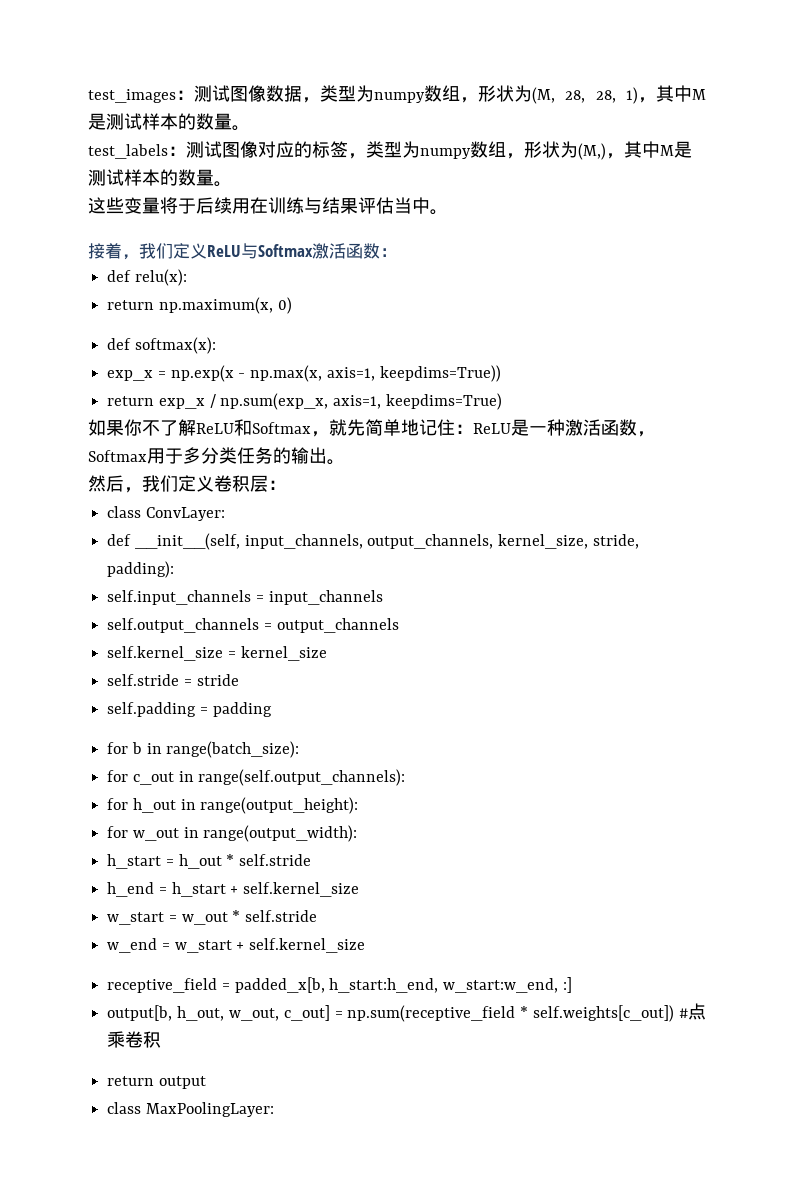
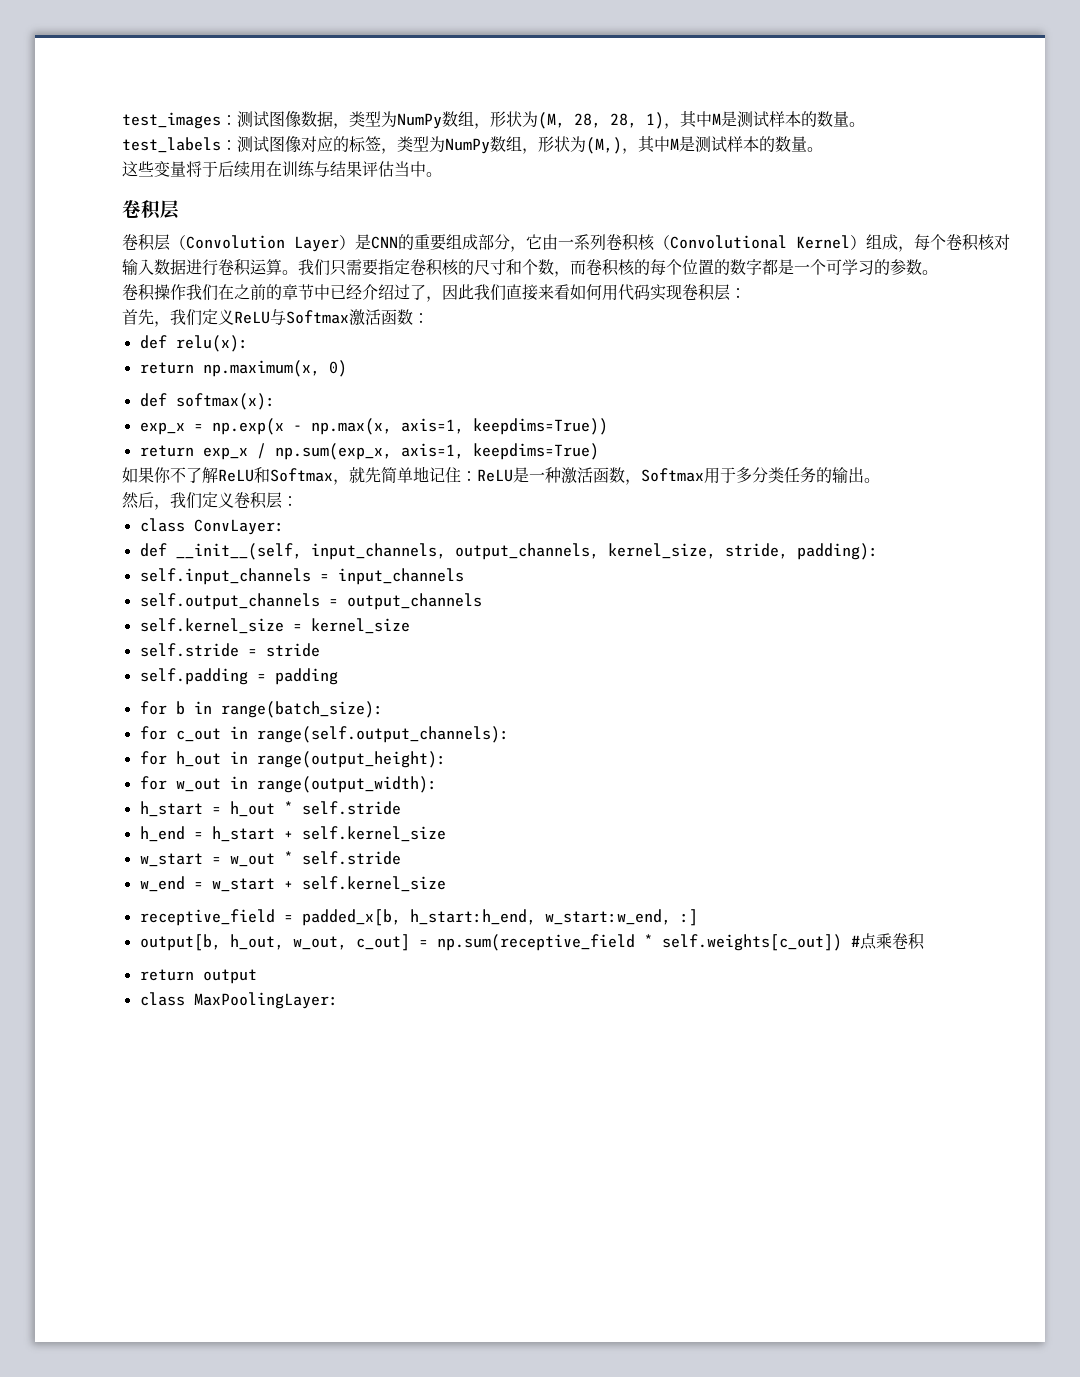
- test_images：测试图像数据，类型为numpy数组，形状为(M, 28, 28, 1)，其中M是测试样本的数量。
+ test_images：测试图像数据，类型为NumPy数组，形状为(M, 28, 28, 1)，其中M是测试样本的数量。
- test_labels：测试图像对应的标签，类型为numpy数组，形状为(M,)，其中M是测试样本的数量。
+ test_labels：测试图像对应的标签，类型为NumPy数组，形状为(M,)，其中M是测试样本的数量。
  这些变量将于后续用在训练与结果评估当中。
- 接着，我们定义ReLU与Softmax激活函数：
+ 卷积层
+ 卷积层（Convolution Layer）是CNN的重要组成部分，它由一系列卷积核（Convolutional Kernel）组成，每个卷积核对输入数据进行卷积运算。我们只需要指定卷积核的尺寸和个数，而卷积核的每个位置的数字都是一个可学习的参数。
+ 卷积操作我们在之前的章节中已经介绍过了，因此我们直接来看如何用代码实现卷积层：
+ 首先，我们定义ReLU与Softmax激活函数：

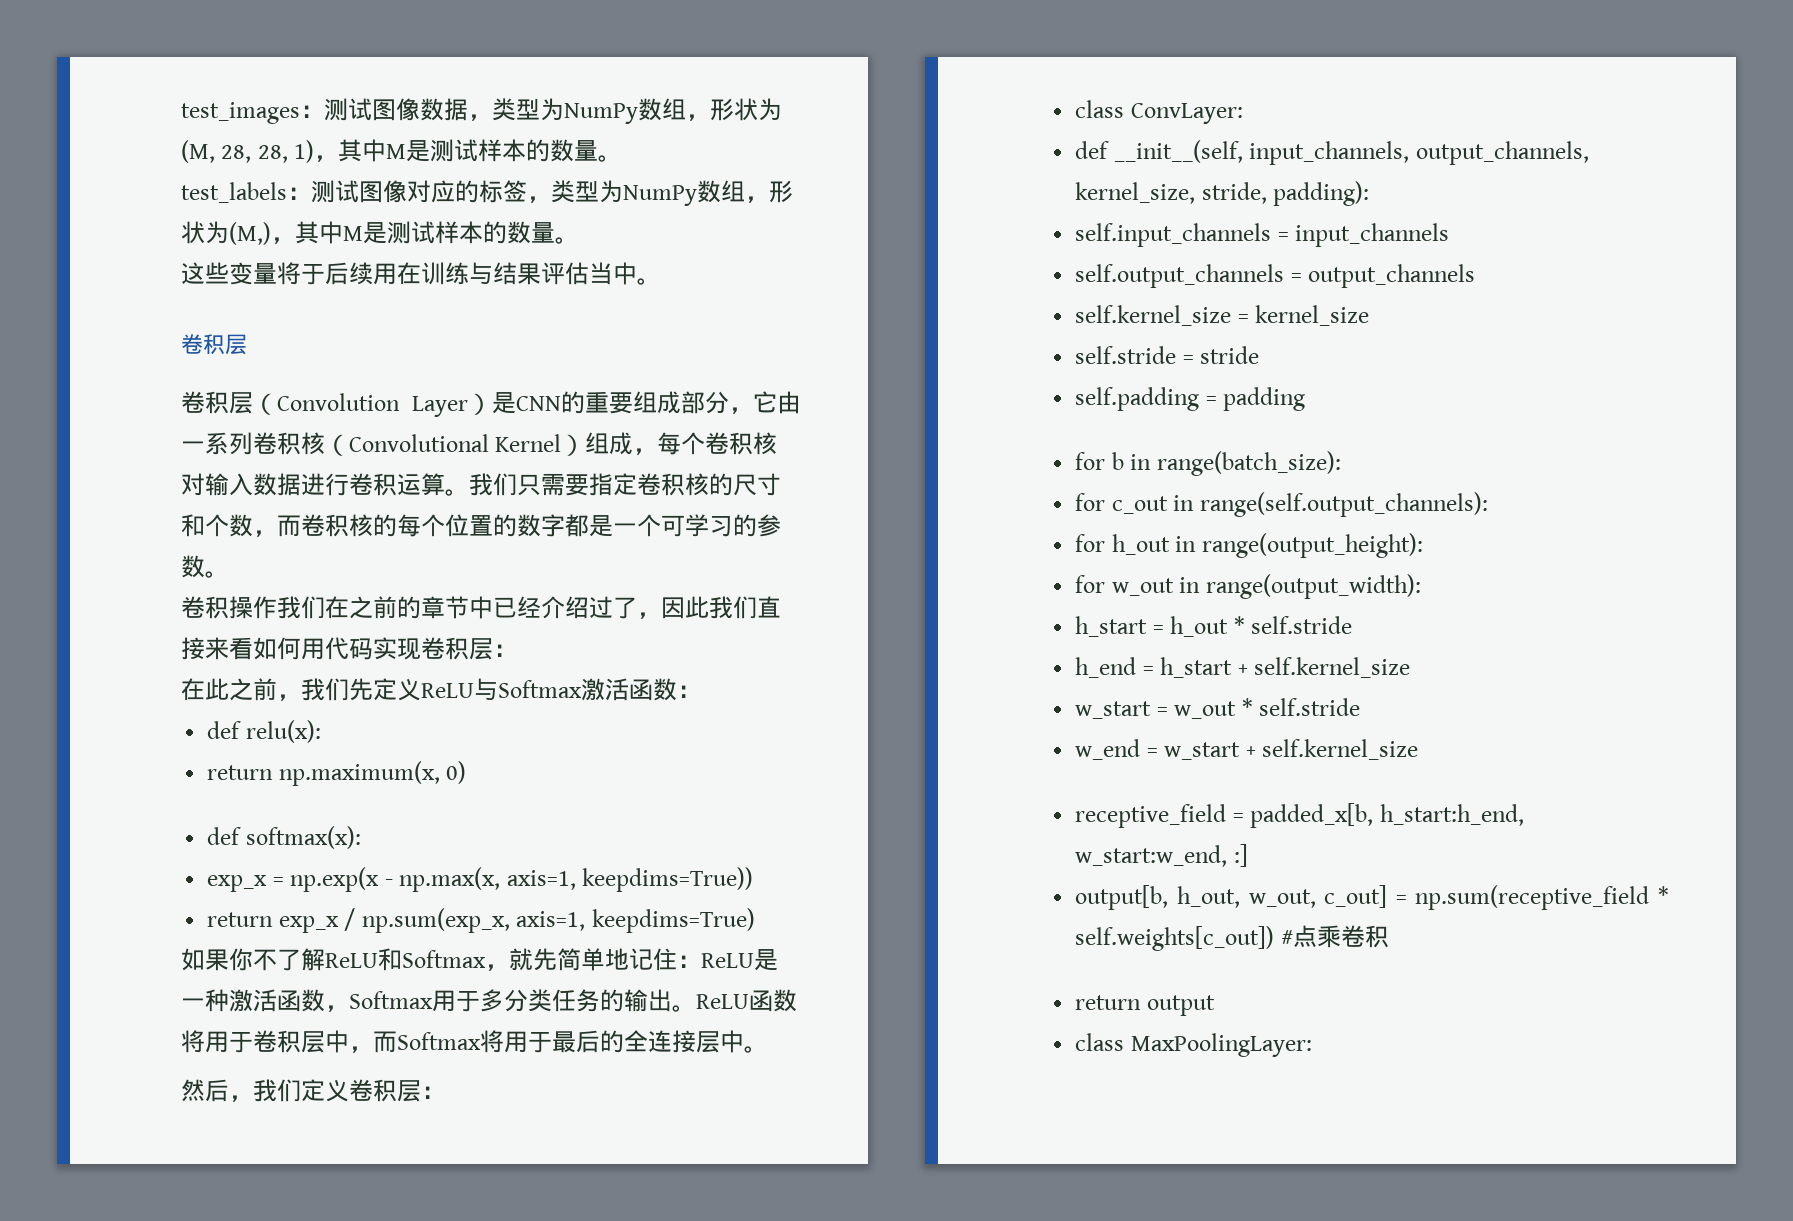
- 首先，我们定义ReLU与Softmax激活函数：
+ 在此之前，我们先定义ReLU与Softmax激活函数：
+ ReLU函数将用于卷积层中，而Softmax将用于最后的全连接层中。

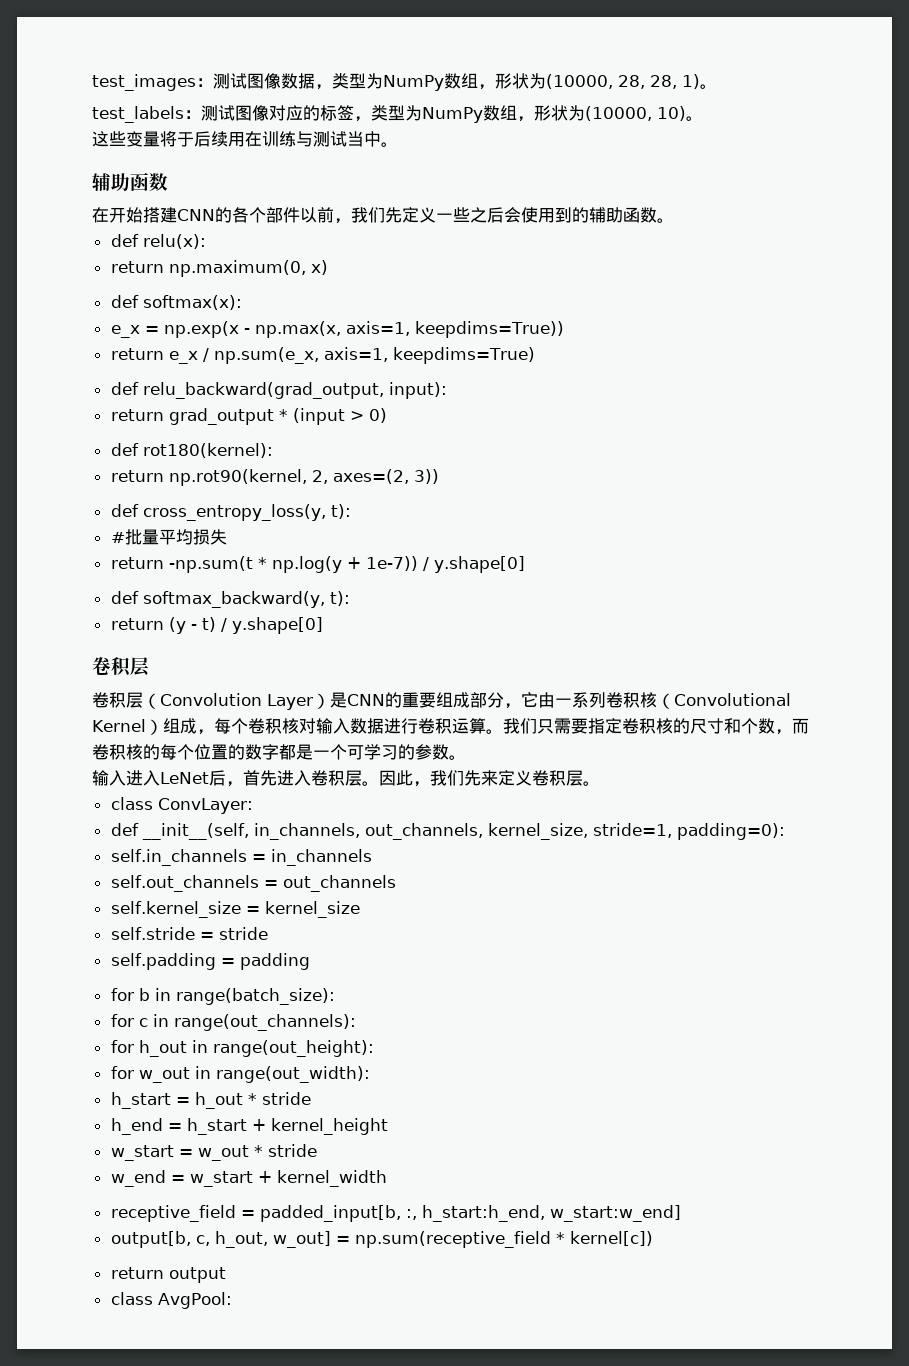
- test_images：测试图像数据，类型为NumPy数组，形状为(M, 28, 28, 1)，其中M是测试样本的数量。
+ test_images：测试图像数据，类型为NumPy数组，形状为(10000, 28, 28, 1)。
- test_labels：测试图像对应的标签，类型为NumPy数组，形状为(M,)，其中M是测试样本的数量。
+ test_labels：测试图像对应的标签，类型为NumPy数组，形状为(10000, 10)。
- 这些变量将于后续用在训练与结果评估当中。
+ 这些变量将于后续用在训练与测试当中。
+ 辅助函数
+ 在开始搭建CNN的各个部件以前，我们先定义一些之后会使用到的辅助函数。
+ def relu(x):
+ return np.maximum(0, x)
+ def softmax(x):
+ e_x = np.exp(x - np.max(x, axis=1, keepdims=True))
+ return e_x / np.sum(e_x, axis=1, keepdims=True)
+ def relu_backward(grad_output, input):
+ return grad_output * (input > 0)
+ def rot180(kernel):
+ return np.rot90(kernel, 2, axes=(2, 3))
+ def cross_entropy_loss(y, t):
+ #批量平均损失
+ return -np.sum(t * np.log(y + 1e-7)) / y.shape[0]
+ def softmax_backward(y, t):
+ return (y - t) / y.shape[0]
- 卷积操作我们在之前的章节中已经介绍过了，因此我们直接来看如何用代码实现卷积层：
- 在此之前，我们先定义ReLU与Softmax激活函数：
- def relu(x):
- return np.maximum(x, 0)
- def softmax(x):
- exp_x = np.exp(x - np.max(x, axis=1, keepdims=True))
- return exp_x / np.sum(exp_x, axis=1, keepdims=True)
- 如果你不了解ReLU和Softmax，就先简单地记住：ReLU是一种激活函数，Softmax用于多分类任务的输出。ReLU函数将用于卷积层中，而Softmax将用于最后的全连接层中。
- 然后，我们定义卷积层：
+ 输入进入LeNet后，首先进入卷积层。因此，我们先来定义卷积层。
- def __init__(self, input_channels, output_channels, kernel_size, stride, padding):
- self.input_channels = input_channels
- self.output_channels = output_channels
+ def __init__(self, in_channels, out_channels, kernel_size, stride=1, padding=0):
+ self.in_channels = in_channels
+ self.out_channels = out_channels
- for c_out in range(self.output_channels):
+ for c in range(out_channels):
- for h_out in range(output_height):
+ for h_out in range(out_height):
- for w_out in range(output_width):
+ for w_out in range(out_width):
- h_start = h_out * self.stride
+ h_start = h_out * stride
- h_end = h_start + self.kernel_size
+ h_end = h_start + kernel_height
- w_start = w_out * self.stride
+ w_start = w_out * stride
- w_end = w_start + self.kernel_size
+ w_end = w_start + kernel_width
- receptive_field = padded_x[b, h_start:h_end, w_start:w_end, :]
- output[b, h_out, w_out, c_out] = np.sum(receptive_field * self.weights[c_out]) #点乘卷积
+ receptive_field = padded_input[b, :, h_start:h_end, w_start:w_end]
+ output[b, c, h_out, w_out] = np.sum(receptive_field * kernel[c])
- class MaxPoolingLayer:
+ class AvgPool:

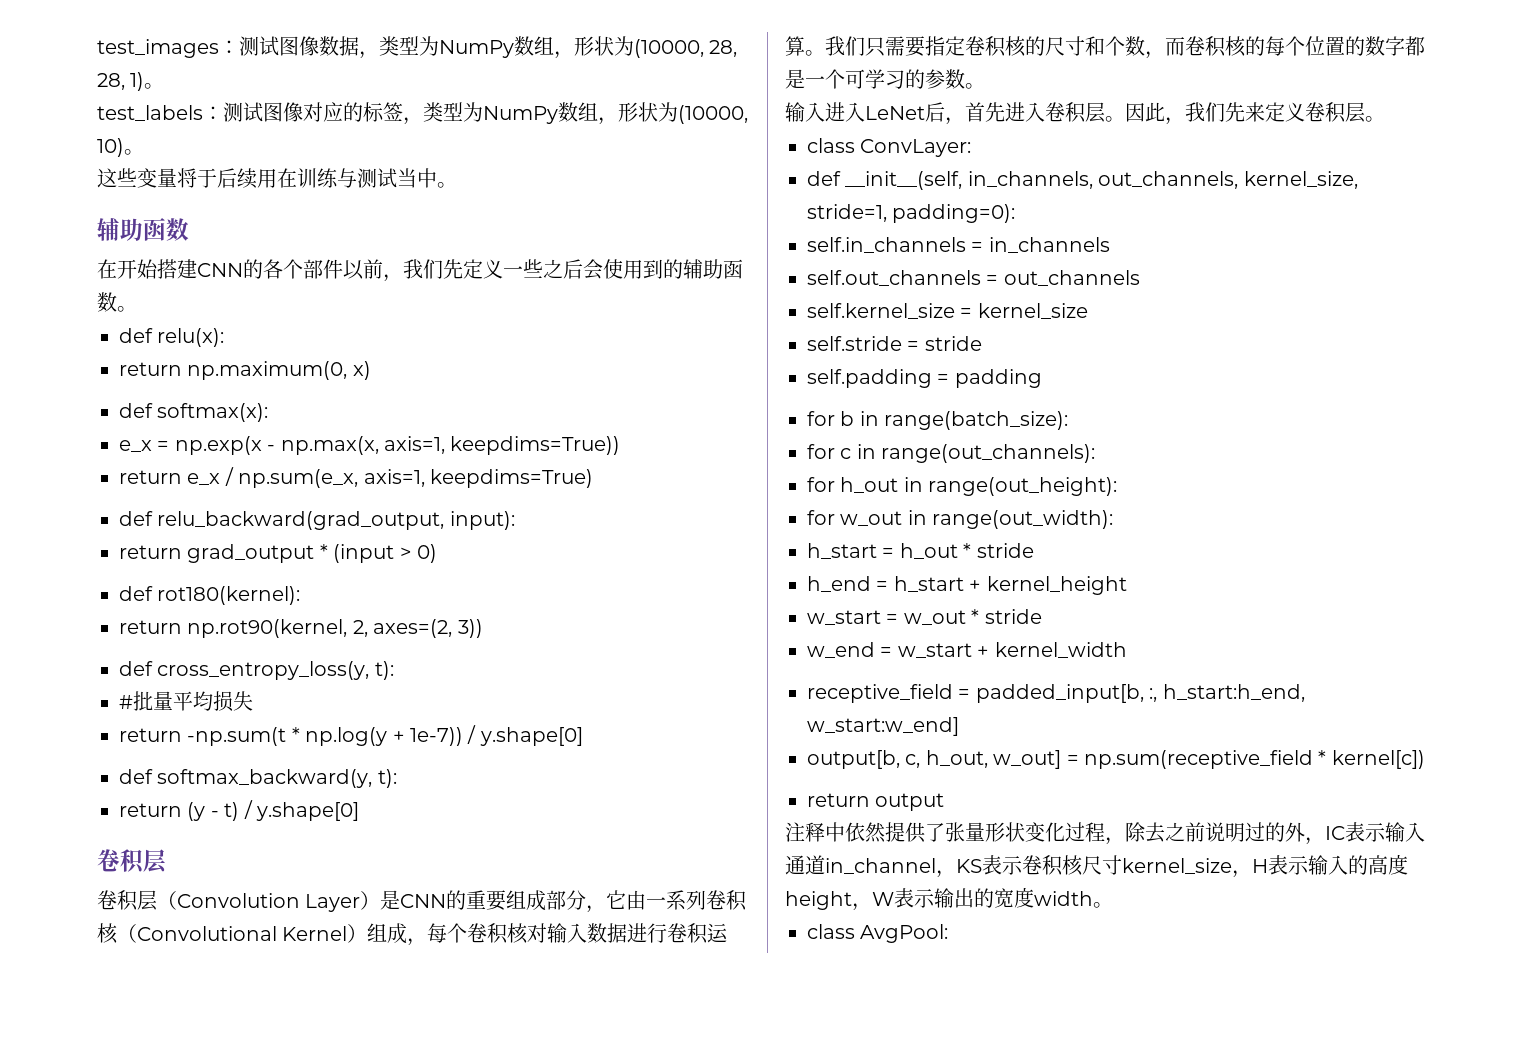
+ 注释中依然提供了张量形状变化过程，除去之前说明过的外，IC表示输入通道in_channel，KS表示卷积核尺寸kernel_size，H表示输入的高度height，W表示输出的宽度width。

